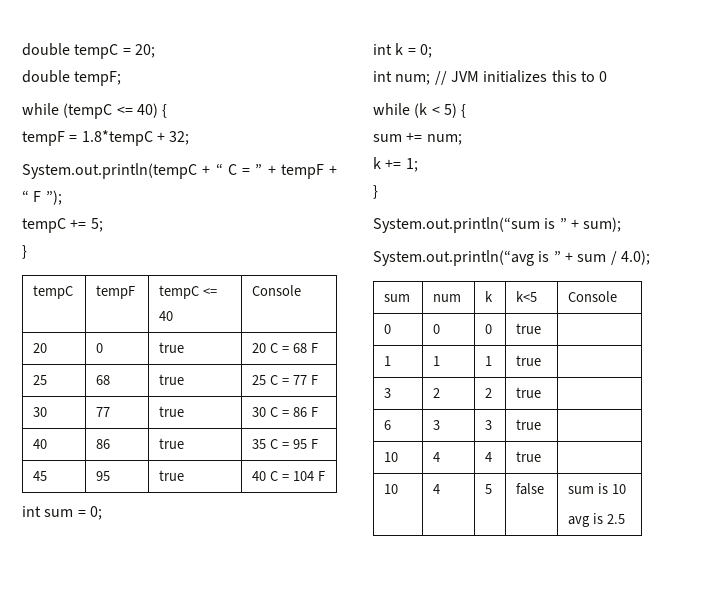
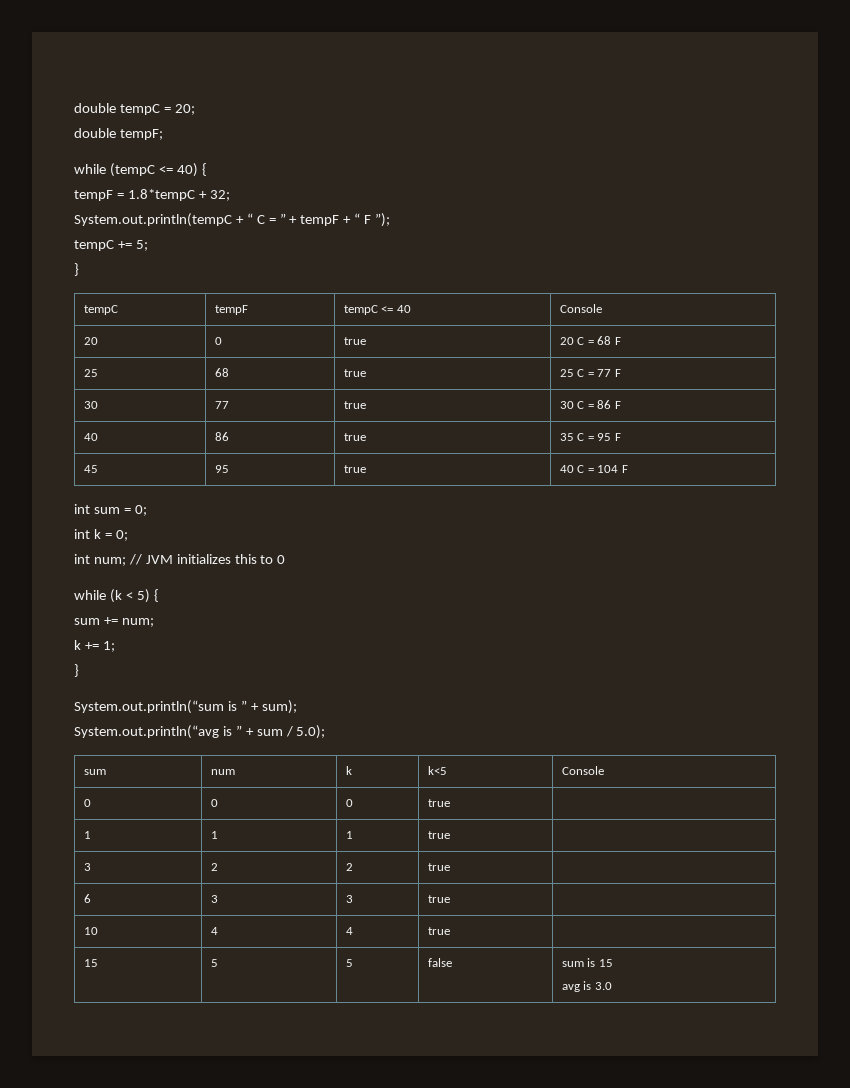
- System.out.println(“avg is ” + sum / 4.0);
+ System.out.println(“avg is ” + sum / 5.0);
- 10 | 4 | 5 | false | sum is 10
- avg is 2.5
+ 15 | 5 | 5 | false | sum is 15
+ avg is 3.0

